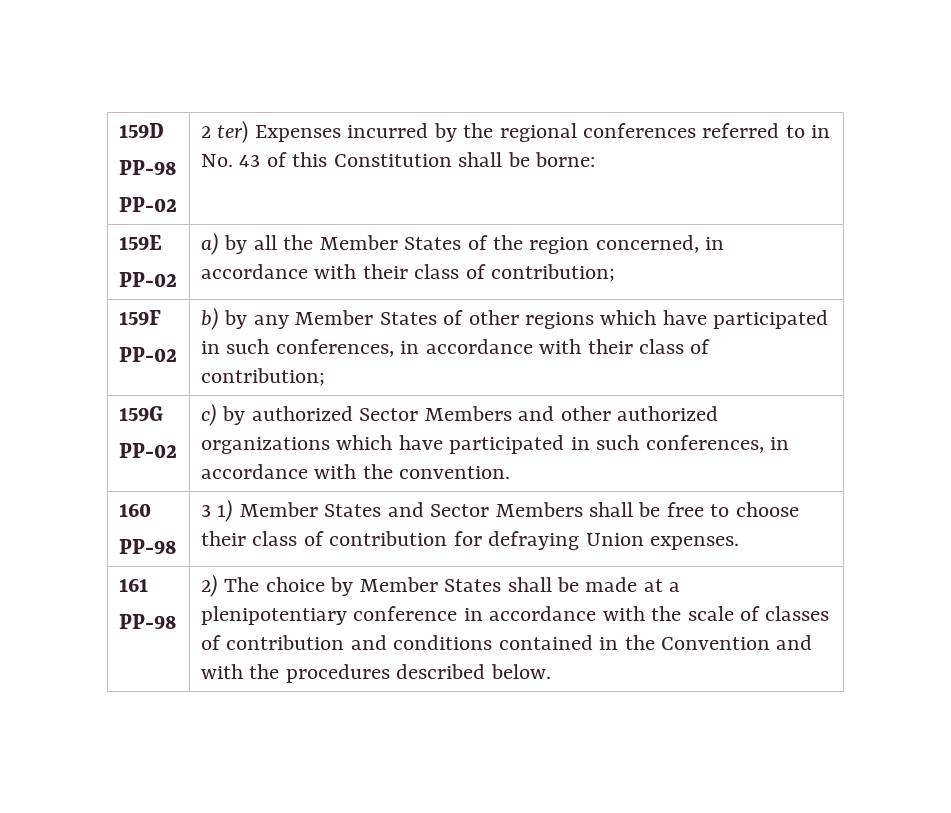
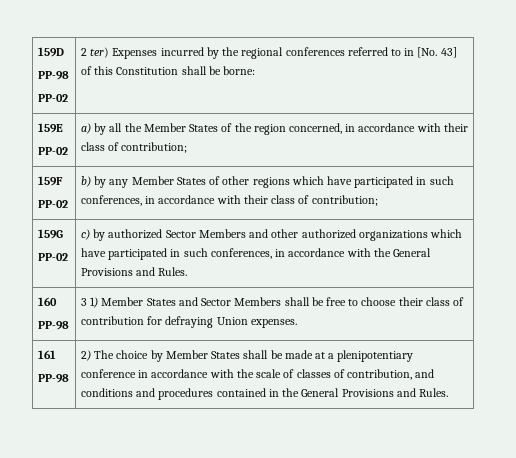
  159D
  PP-98
- PP-02 | 2 ter) Expenses incurred by the regional conferences referred to in No. 43 of this Constitution shall be borne:
+ PP-02 | 2 ter) Expenses incurred by the regional conferences referred to in [No. 43] of this Constitution shall be borne:
  159G
- PP-02 | c) by authorized Sector Members and other authorized organizations which have participated in such conferences, in accordance with the convention.
+ PP-02 | c) by authorized Sector Members and other authorized organizations which have participated in such conferences, in accordance with the General Provisions and Rules.
  161
- PP-98 | 2) The choice by Member States shall be made at a plenipotentiary conference in accordance with the scale of classes of contribution and conditions contained in the Convention and with the procedures described below.
+ PP-98 | 2) The choice by Member States shall be made at a plenipotentiary conference in accordance with the scale of classes of contribution, and conditions and procedures contained in the General Provisions and Rules.

